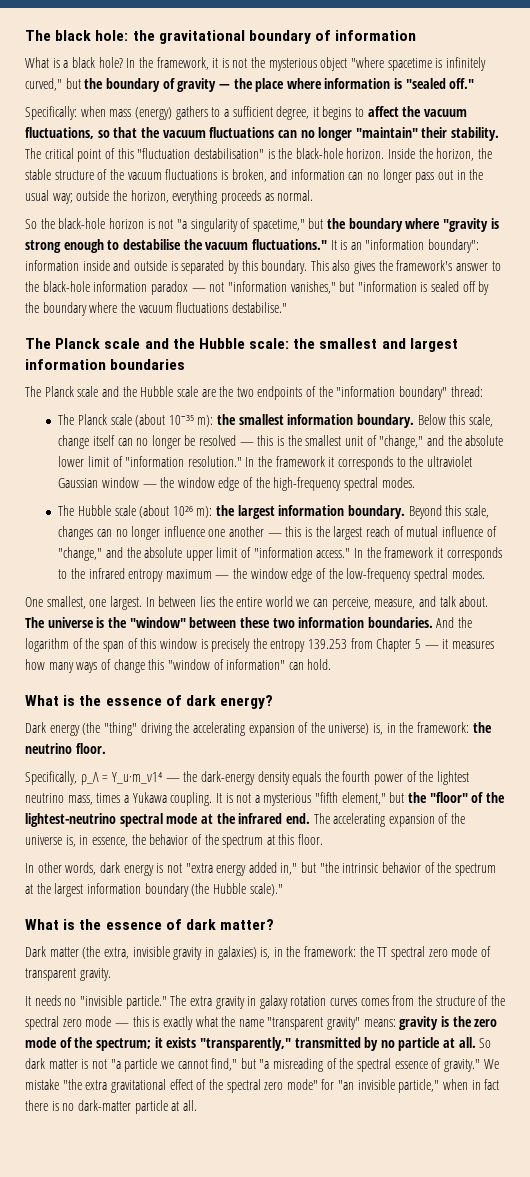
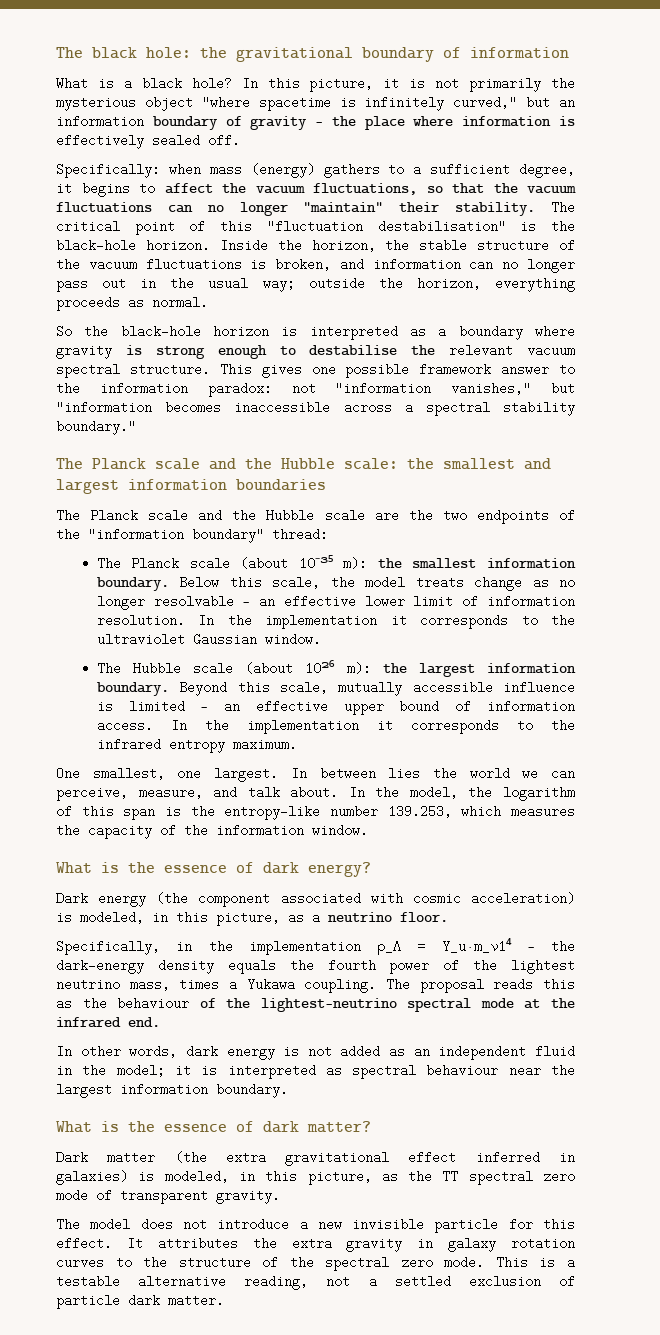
- In the framework, it is not the mysterious object "where spacetime is infinitely curved," but the boundary of gravity — the place where information is "sealed off."
+ In this picture, it is not primarily the mysterious object "where spacetime is infinitely curved," but an information boundary of gravity — the place where information is effectively sealed off.
- So the black-hole horizon is not "a singularity of spacetime," but the boundary where "gravity is strong enough to destabilise the vacuum fluctuations." It is an "information boundary": information inside and outside is separated by this boundary. This also gives the framework's answer to the black-hole information paradox — not "information vanishes," but "information is sealed off by the boundary where the vacuum fluctuations destabilise."
+ So the black-hole horizon is interpreted as a boundary where gravity is strong enough to destabilise the relevant vacuum spectral structure. This gives one possible framework answer to the information paradox: not "information vanishes," but "information becomes inaccessible across a spectral stability boundary."
- Below this scale, change itself can no longer be resolved — this is the smallest unit of "change," and the absolute lower limit of "information resolution." In the framework it corresponds to the ultraviolet Gaussian window — the window edge of the high-frequency spectral modes.
+ Below this scale, the model treats change as no longer resolvable — an effective lower limit of information resolution. In the implementation it corresponds to the ultraviolet Gaussian window.
- Beyond this scale, changes can no longer influence one another — this is the largest reach of mutual influence of "change," and the absolute upper limit of "information access." In the framework it corresponds to the infrared entropy maximum — the window edge of the low-frequency spectral modes.
+ Beyond this scale, mutually accessible influence is limited — an effective upper bound of information access. In the implementation it corresponds to the infrared entropy maximum.
- In between lies the entire world we can perceive, measure, and talk about.
+ In between lies the world we can perceive, measure, and talk about.
- The universe is the "window" between these two information boundaries. And the logarithm of the span of this window is precisely the entropy 139.253 from Chapter 5 — it measures how many ways of change this "window of information" can hold.
+ In the model, the logarithm of this span is the entropy-like number 139.253, which measures the capacity of the information window.
- Dark energy (the "thing" driving the accelerating expansion of the universe) is, in the framework: the neutrino floor.
+ Dark energy (the component associated with cosmic acceleration) is modeled, in this picture, as a neutrino floor.
- Specifically, ρ_Λ = Y_u·m_ν1⁴ — the dark-energy density equals the fourth power of the lightest neutrino mass, times a Yukawa coupling.
+ Specifically, in the implementation ρ_Λ = Y_u·m_ν1⁴ — the dark-energy density equals the fourth power of the lightest neutrino mass, times a Yukawa coupling.
- It is not a mysterious "fifth element," but the "floor" of the lightest-neutrino spectral mode at the infrared end. The accelerating expansion of the universe is, in essence, the behavior of the spectrum at this floor.
+ The proposal reads this as the behaviour of the lightest-neutrino spectral mode at the infrared end.
- In other words, dark energy is not "extra energy added in," but "the intrinsic behavior of the spectrum at the largest information boundary (the Hubble scale)."
+ In other words, dark energy is not added as an independent fluid in the model; it is interpreted as spectral behaviour near the largest information boundary.
- Dark matter (the extra, invisible gravity in galaxies) is, in the framework: the TT spectral zero mode of transparent gravity.
+ Dark matter (the extra gravitational effect inferred in galaxies) is modeled, in this picture, as the TT spectral zero mode of transparent gravity.
- It needs no "invisible particle." The extra gravity in galaxy rotation curves comes from the structure of the spectral zero mode — this is exactly what the name "transparent gravity" means: gravity is the zero mode of the spectrum; it exists "transparently," transmitted by no particle at all. So dark matter is not "a particle we cannot find," but "a misreading of the spectral essence of gravity." We mistake "the extra gravitational effect of the spectral zero mode" for "an invisible particle," when in fact there is no dark-matter particle at all.
+ The model does not introduce a new invisible particle for this effect. It attributes the extra gravity in galaxy rotation curves to the structure of the spectral zero mode. This is a testable alternative reading, not a settled exclusion of particle dark matter.

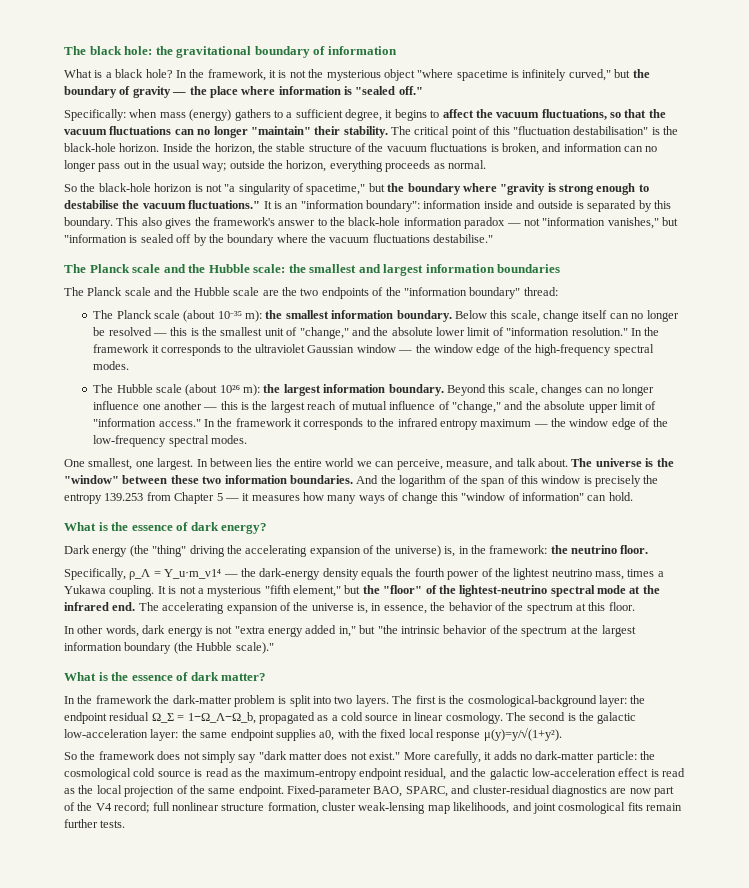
- In this picture, it is not primarily the mysterious object "where spacetime is infinitely curved," but an information boundary of gravity — the place where information is effectively sealed off.
+ In the framework, it is not the mysterious object "where spacetime is infinitely curved," but the boundary of gravity — the place where information is "sealed off."
- So the black-hole horizon is interpreted as a boundary where gravity is strong enough to destabilise the relevant vacuum spectral structure. This gives one possible framework answer to the information paradox: not "information vanishes," but "information becomes inaccessible across a spectral stability boundary."
+ So the black-hole horizon is not "a singularity of spacetime," but the boundary where "gravity is strong enough to destabilise the vacuum fluctuations." It is an "information boundary": information inside and outside is separated by this boundary. This also gives the framework's answer to the black-hole information paradox — not "information vanishes," but "information is sealed off by the boundary where the vacuum fluctuations destabilise."
- Below this scale, the model treats change as no longer resolvable — an effective lower limit of information resolution. In the implementation it corresponds to the ultraviolet Gaussian window.
+ Below this scale, change itself can no longer be resolved — this is the smallest unit of "change," and the absolute lower limit of "information resolution." In the framework it corresponds to the ultraviolet Gaussian window — the window edge of the high-frequency spectral modes.
- Beyond this scale, mutually accessible influence is limited — an effective upper bound of information access. In the implementation it corresponds to the infrared entropy maximum.
+ Beyond this scale, changes can no longer influence one another — this is the largest reach of mutual influence of "change," and the absolute upper limit of "information access." In the framework it corresponds to the infrared entropy maximum — the window edge of the low-frequency spectral modes.
- In between lies the world we can perceive, measure, and talk about.
+ In between lies the entire world we can perceive, measure, and talk about.
- In the model, the logarithm of this span is the entropy-like number 139.253, which measures the capacity of the information window.
+ The universe is the "window" between these two information boundaries. And the logarithm of the span of this window is precisely the entropy 139.253 from Chapter 5 — it measures how many ways of change this "window of information" can hold.
- Dark energy (the component associated with cosmic acceleration) is modeled, in this picture, as a neutrino floor.
+ Dark energy (the "thing" driving the accelerating expansion of the universe) is, in the framework: the neutrino floor.
- Specifically, in the implementation ρ_Λ = Y_u·m_ν1⁴ — the dark-energy density equals the fourth power of the lightest neutrino mass, times a Yukawa coupling.
+ Specifically, ρ_Λ = Y_u·m_ν1⁴ — the dark-energy density equals the fourth power of the lightest neutrino mass, times a Yukawa coupling.
- The proposal reads this as the behaviour of the lightest-neutrino spectral mode at the infrared end.
+ It is not a mysterious "fifth element," but the "floor" of the lightest-neutrino spectral mode at the infrared end. The accelerating expansion of the universe is, in essence, the behavior of the spectrum at this floor.
- In other words, dark energy is not added as an independent fluid in the model; it is interpreted as spectral behaviour near the largest information boundary.
+ In other words, dark energy is not "extra energy added in," but "the intrinsic behavior of the spectrum at the largest information boundary (the Hubble scale)."
- Dark matter (the extra gravitational effect inferred in galaxies) is modeled, in this picture, as the TT spectral zero mode of transparent gravity.
- The model does not introduce a new invisible particle for this effect. It attributes the extra gravity in galaxy rotation curves to the structure of the spectral zero mode. This is a testable alternative reading, not a settled exclusion of particle dark matter.
+ In the framework the dark-matter problem is split into two layers. The first is the cosmological-background layer: the endpoint residual Ω_Σ = 1−Ω_Λ−Ω_b, propagated as a cold source in linear cosmology. The second is the galactic low-acceleration layer: the same endpoint supplies a0, with the fixed local response μ(y)=y/√(1+y²).
+ So the framework does not simply say "dark matter does not exist." More carefully, it adds no dark-matter particle: the cosmological cold source is read as the maximum-entropy endpoint residual, and the galactic low-acceleration effect is read as the local projection of the same endpoint. Fixed-parameter BAO, SPARC, and cluster-residual diagnostics are now part of the V4 record; full nonlinear structure formation, cluster weak-lensing map likelihoods, and joint cosmological fits remain further tests.

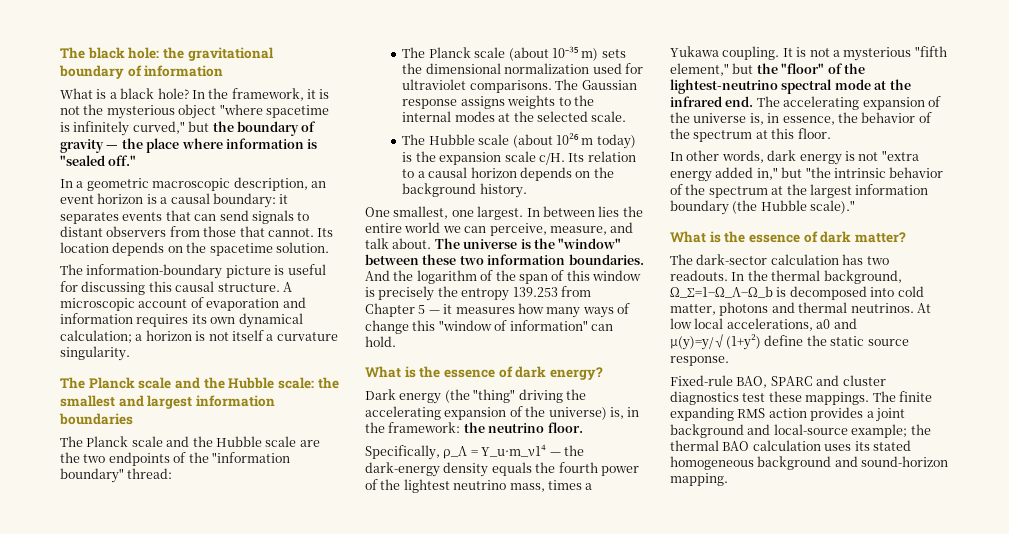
- Specifically: when mass (energy) gathers to a sufficient degree, it begins to affect the vacuum fluctuations, so that the vacuum fluctuations can no longer "maintain" their stability. The critical point of this "fluctuation destabilisation" is the black-hole horizon. Inside the horizon, the stable structure of the vacuum fluctuations is broken, and information can no longer pass out in the usual way; outside the horizon, everything proceeds as normal.
- So the black-hole horizon is not "a singularity of spacetime," but the boundary where "gravity is strong enough to destabilise the vacuum fluctuations." It is an "information boundary": information inside and outside is separated by this boundary. This also gives the framework's answer to the black-hole information paradox — not "information vanishes," but "information is sealed off by the boundary where the vacuum fluctuations destabilise."
+ In a geometric macroscopic description, an event horizon is a causal boundary: it separates events that can send signals to distant observers from those that cannot. Its location depends on the spacetime solution.
+ The information-boundary picture is useful for discussing this causal structure. A microscopic account of evaporation and information requires its own dynamical calculation; a horizon is not itself a curvature singularity.
- The Planck scale (about 10⁻³⁵ m): the smallest information boundary. Below this scale, change itself can no longer be resolved — this is the smallest unit of "change," and the absolute lower limit of "information resolution." In the framework it corresponds to the ultraviolet Gaussian window — the window edge of the high-frequency spectral modes.
+ The Planck scale (about 10⁻³⁵ m) sets the dimensional normalization used for ultraviolet comparisons. The Gaussian response assigns weights to the internal modes at the selected scale.
- The Hubble scale (about 10²⁶ m): the largest information boundary. Beyond this scale, changes can no longer influence one another — this is the largest reach of mutual influence of "change," and the absolute upper limit of "information access." In the framework it corresponds to the infrared entropy maximum — the window edge of the low-frequency spectral modes.
+ The Hubble scale (about 10²⁶ m today) is the expansion scale c/H. Its relation to a causal horizon depends on the background history.
- In the framework the dark-matter problem is split into two layers. The first is the cosmological-background layer: the endpoint residual Ω_Σ = 1−Ω_Λ−Ω_b, propagated as a cold source in linear cosmology. The second is the galactic low-acceleration layer: the same endpoint supplies a0, with the fixed local response μ(y)=y/√(1+y²).
- So the framework does not simply say "dark matter does not exist." More carefully, it adds no dark-matter particle: the cosmological cold source is read as the maximum-entropy endpoint residual, and the galactic low-acceleration effect is read as the local projection of the same endpoint. Fixed-parameter BAO, SPARC, and cluster-residual diagnostics are now part of the V4 record; full nonlinear structure formation, cluster weak-lensing map likelihoods, and joint cosmological fits remain further tests.
+ The dark-sector calculation has two readouts. In the thermal background, Ω_Σ=1−Ω_Λ−Ω_b is decomposed into cold matter, photons and thermal neutrinos. At low local accelerations, a0 and μ(y)=y/√(1+y²) define the static source response.
+ Fixed-rule BAO, SPARC and cluster diagnostics test these mappings. The finite expanding RMS action provides a joint background and local-source example; the thermal BAO calculation uses its stated homogeneous background and sound-horizon mapping.

